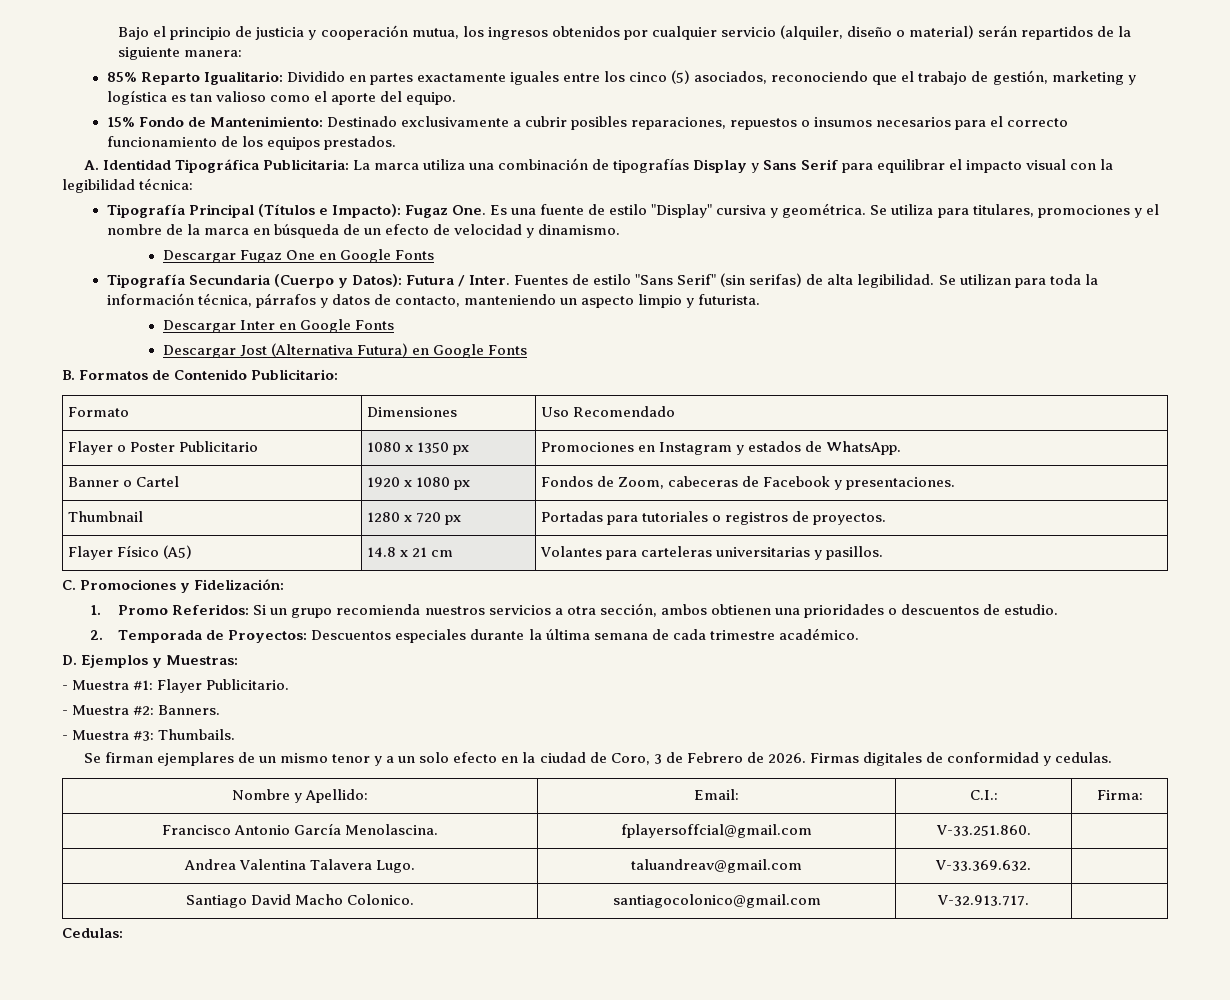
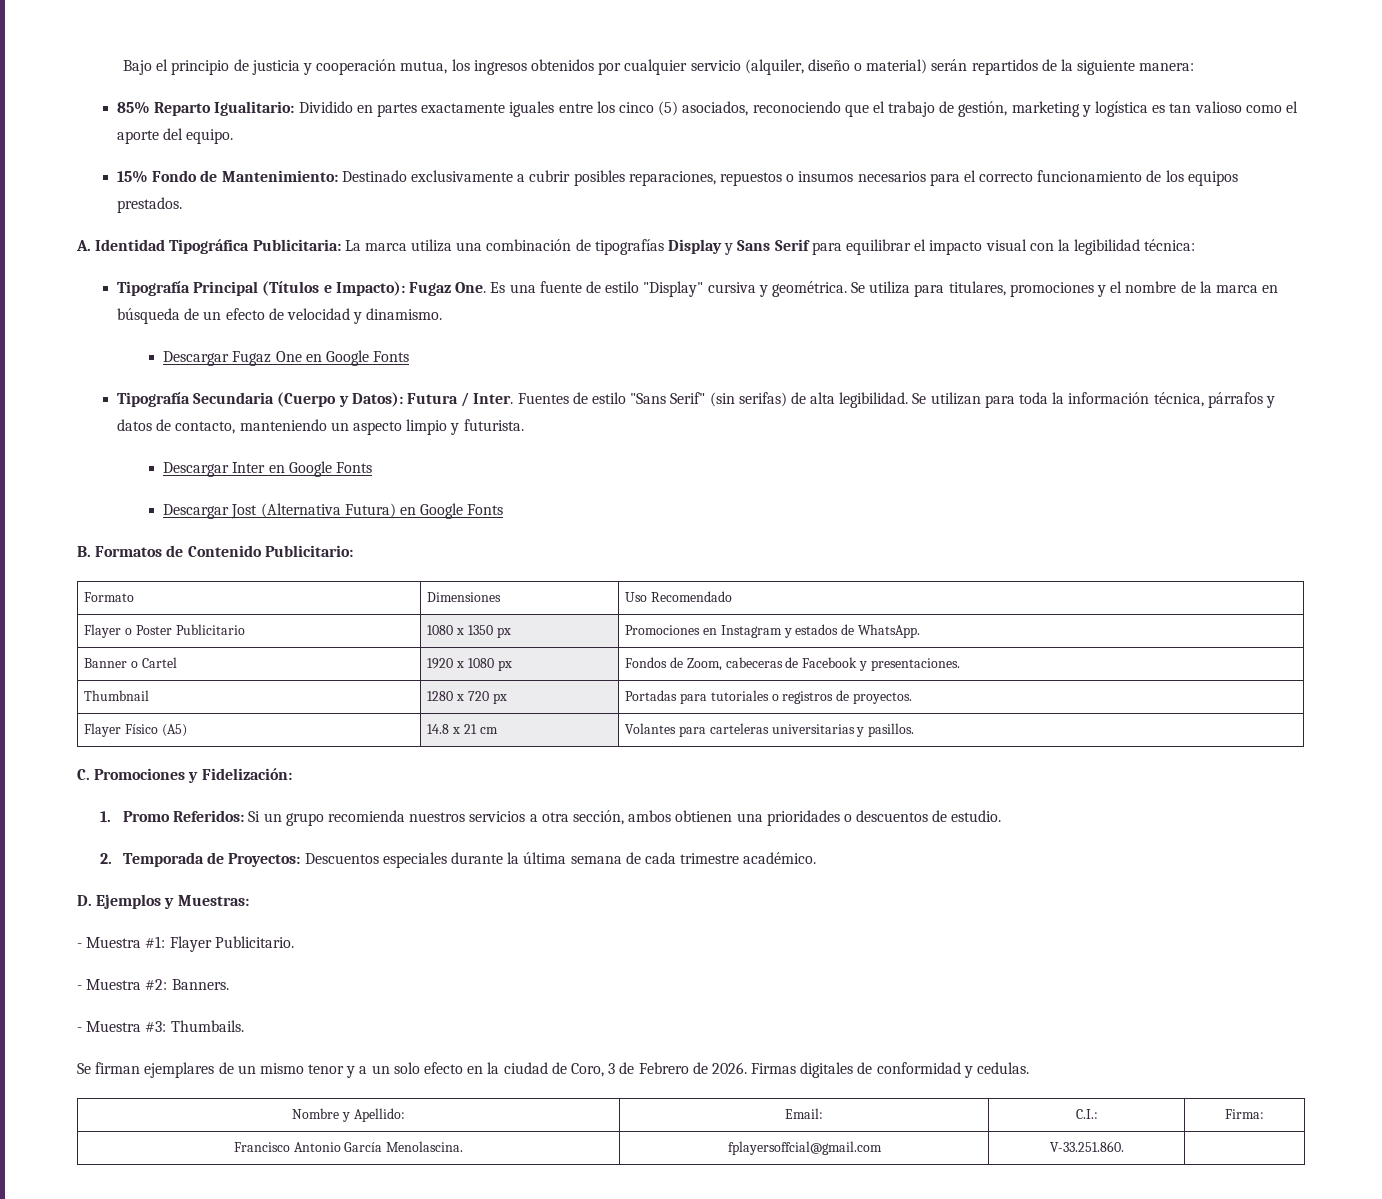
- Andrea Valentina Talavera Lugo. | taluandreav@gmail.com | V-33.369.632. |
- Santiago David Macho Colonico. | santiagocolonico@gmail.com | V-32.913.717. |
- Cedulas:

